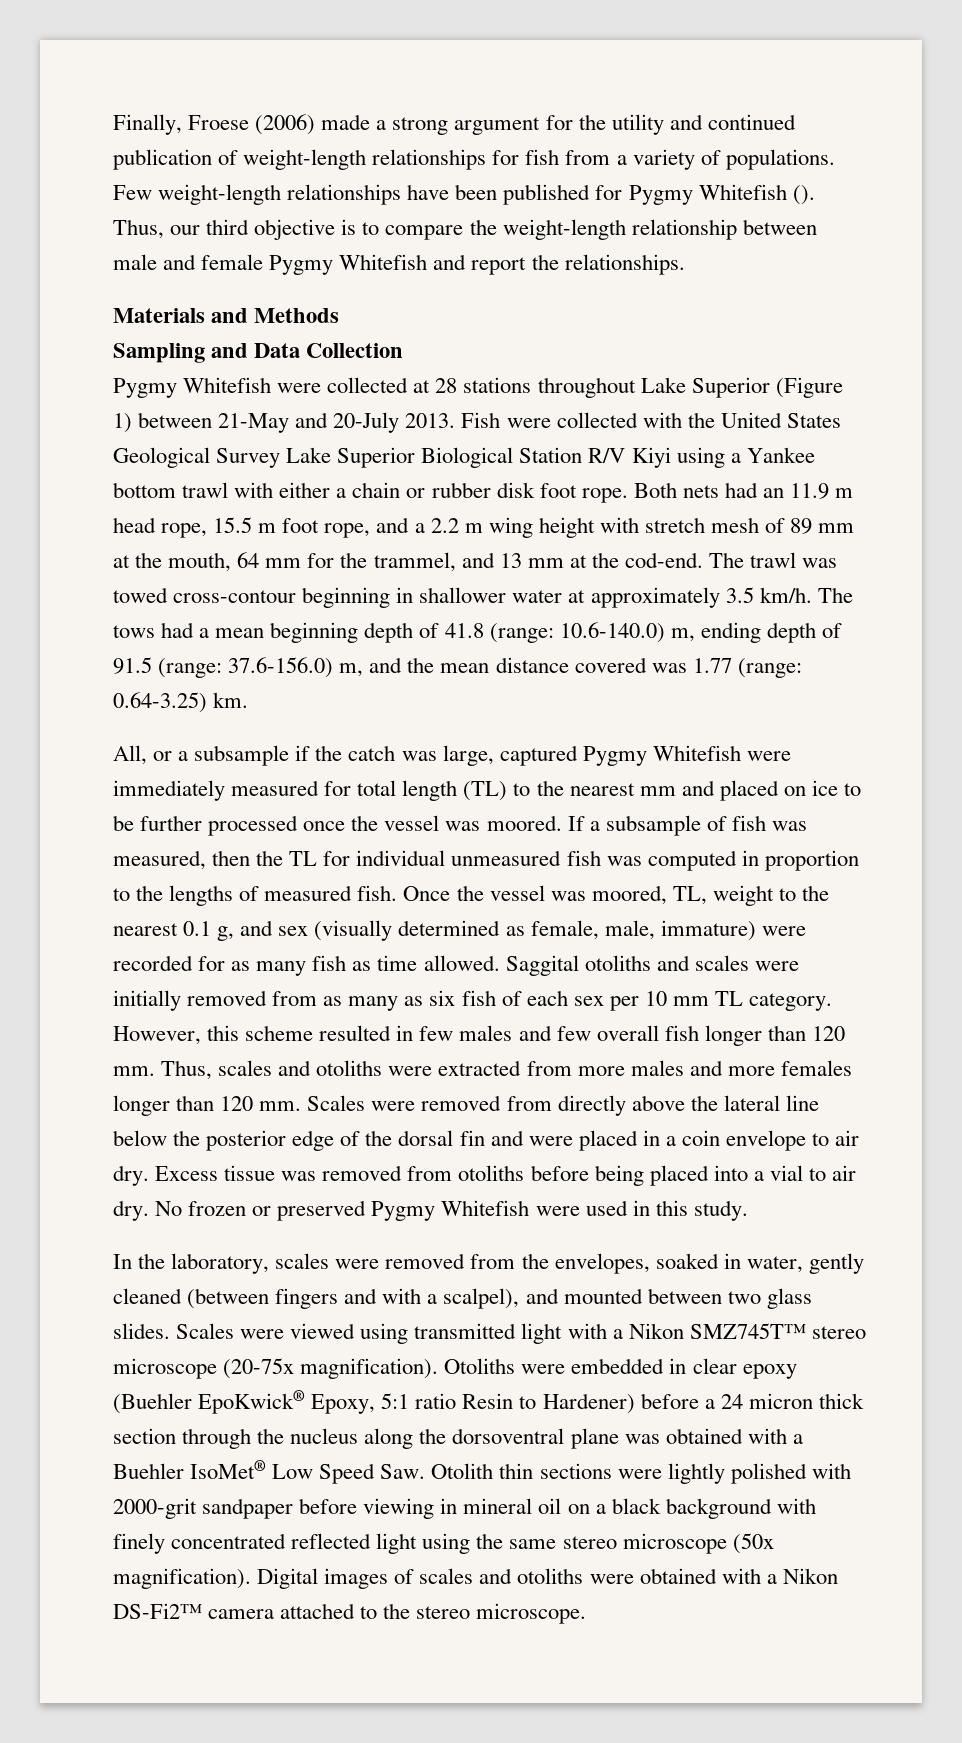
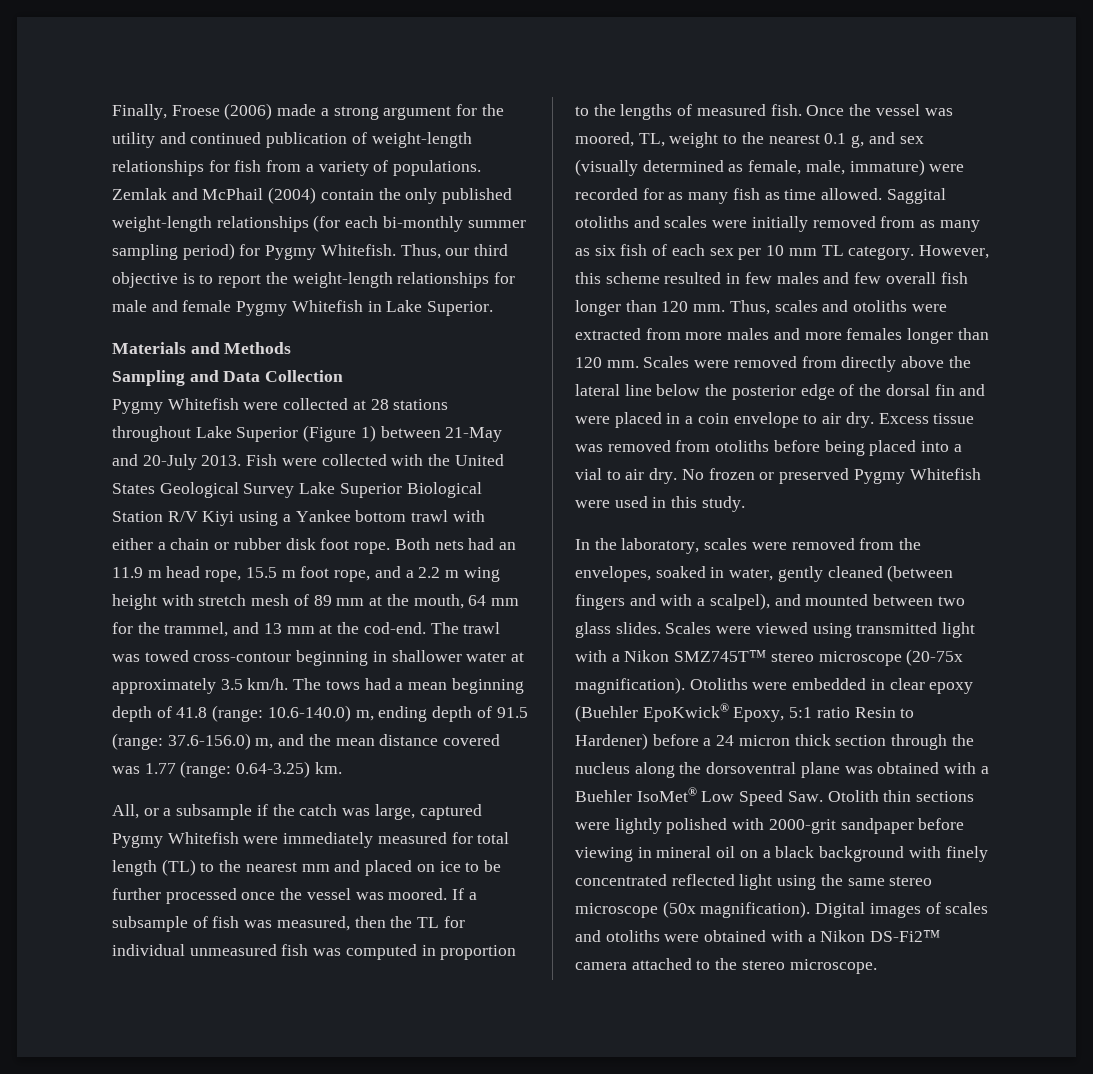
- Few weight-length relationships have been published for Pygmy Whitefish ().
+ Zemlak and McPhail (2004) contain the only published weight-length relationships (for each bi-monthly summer sampling period) for Pygmy Whitefish.
- Thus, our third objective is to compare the weight-length relationship between male and female Pygmy Whitefish and report the relationships.
+ Thus, our third objective is to report the weight-length relationships for male and female Pygmy Whitefish in Lake Superior.

